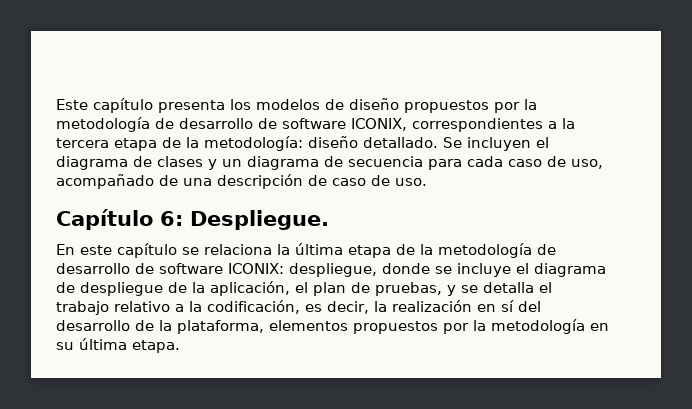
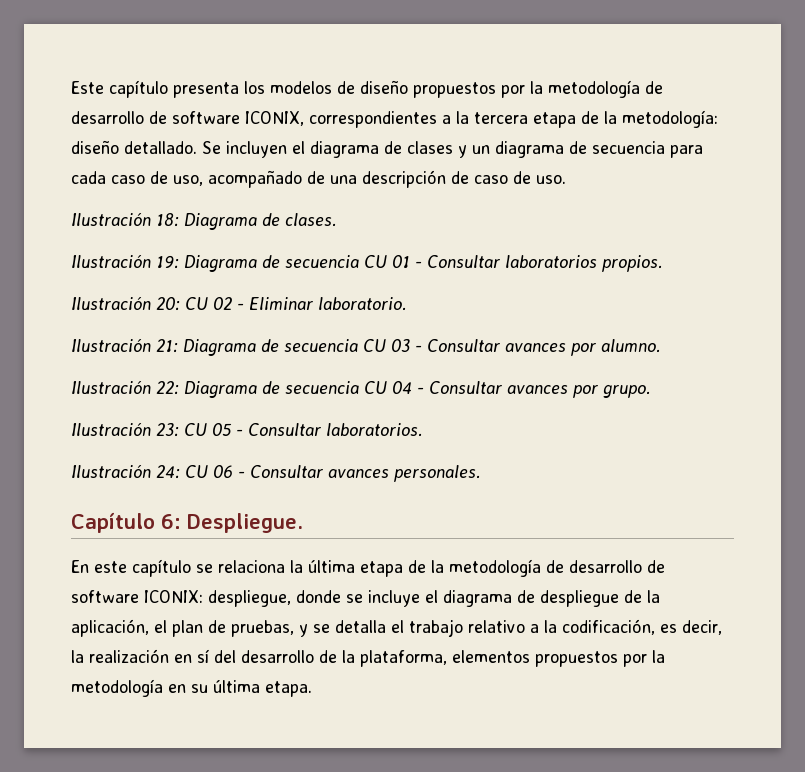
+ Ilustración 18: Diagrama de clases.
+ Ilustración 19: Diagrama de secuencia CU 01 - Consultar laboratorios propios.
+ Ilustración 20: CU 02 - Eliminar laboratorio.
+ Ilustración 21: Diagrama de secuencia CU 03 - Consultar avances por alumno.
+ Ilustración 22: Diagrama de secuencia CU 04 - Consultar avances por grupo.
+ Ilustración 23: CU 05 - Consultar laboratorios.
+ Ilustración 24: CU 06 - Consultar avances personales.

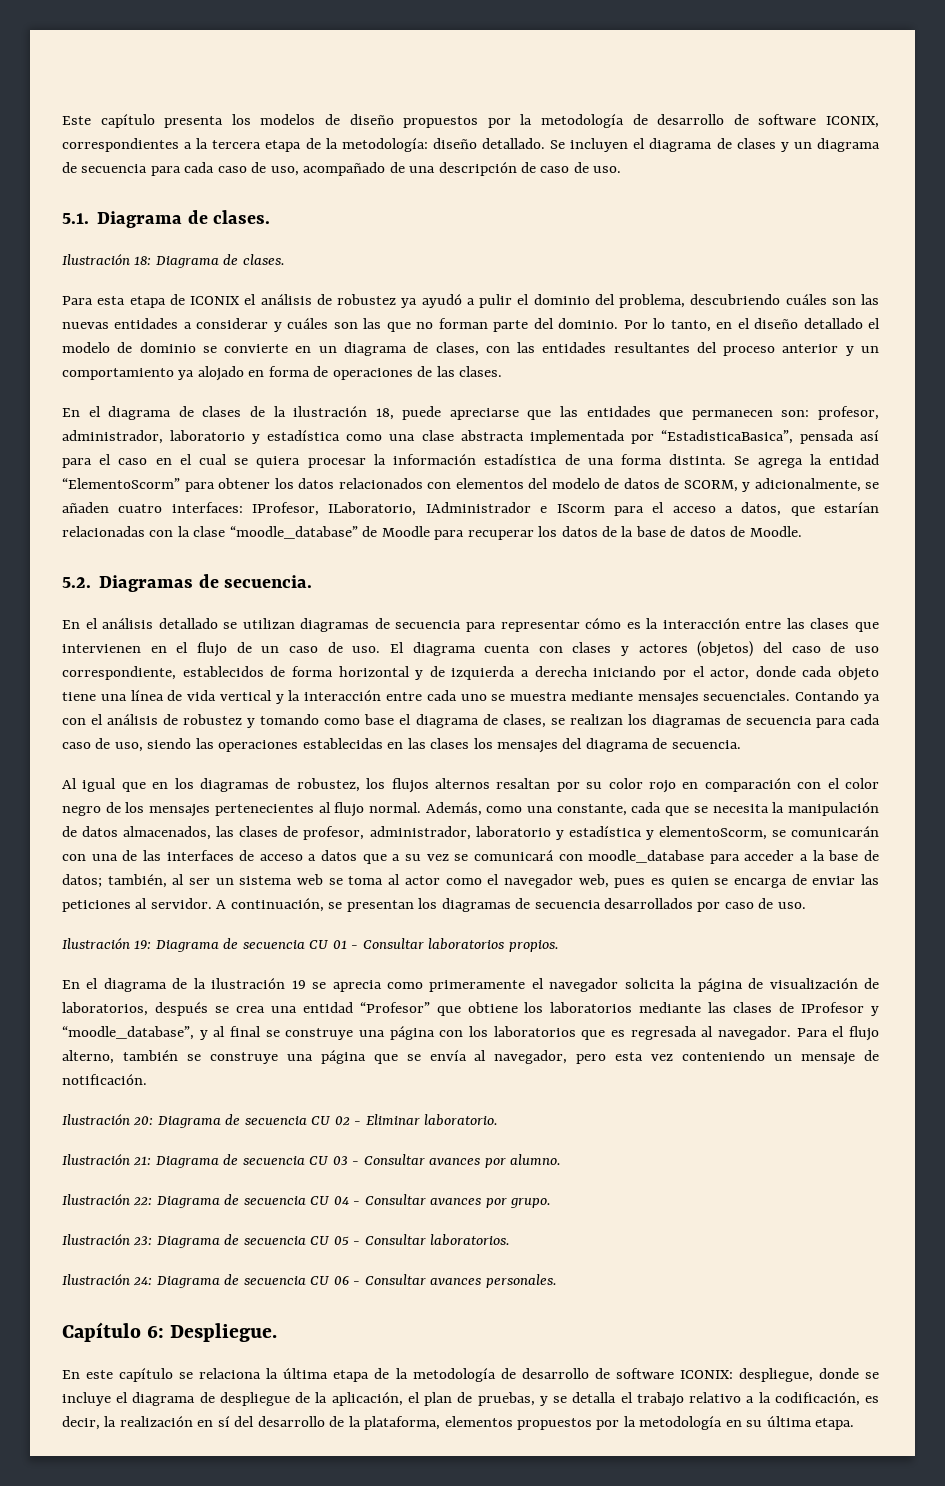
+ 5.1. Diagrama de clases.
+ Para esta etapa de ICONIX el análisis de robustez ya ayudó a pulir el dominio del problema, descubriendo cuáles son las nuevas entidades a considerar y cuáles son las que no forman parte del dominio. Por lo tanto, en el diseño detallado el modelo de dominio se convierte en un diagrama de clases, con las entidades resultantes del proceso anterior y un comportamiento ya alojado en forma de operaciones de las clases.
+ En el diagrama de clases de la ilustración 18, puede apreciarse que las entidades que permanecen son: profesor, administrador, laboratorio y estadística como una clase abstracta implementada por “EstadisticaBasica”, pensada así para el caso en el cual se quiera procesar la información estadística de una forma distinta. Se agrega la entidad “ElementoScorm” para obtener los datos relacionados con elementos del modelo de datos de SCORM, y adicionalmente, se añaden cuatro interfaces: IProfesor, ILaboratorio, IAdministrador e IScorm para el acceso a datos, que estarían relacionadas con la clase “moodle_database” de Moodle para recuperar los datos de la base de datos de Moodle.
+ 5.2. Diagramas de secuencia.
+ En el análisis detallado se utilizan diagramas de secuencia para representar cómo es la interacción entre las clases que intervienen en el flujo de un caso de uso. El diagrama cuenta con clases y actores (objetos) del caso de uso correspondiente, establecidos de forma horizontal y de izquierda a derecha iniciando por el actor, donde cada objeto tiene una línea de vida vertical y la interacción entre cada uno se muestra mediante mensajes secuenciales. Contando ya con el análisis de robustez y tomando como base el diagrama de clases, se realizan los diagramas de secuencia para cada caso de uso, siendo las operaciones establecidas en las clases los mensajes del diagrama de secuencia.
+ Al igual que en los diagramas de robustez, los flujos alternos resaltan por su color rojo en comparación con el color negro de los mensajes pertenecientes al flujo normal. Además, como una constante, cada que se necesita la manipulación de datos almacenados, las clases de profesor, administrador, laboratorio y estadística y elementoScorm, se comunicarán con una de las interfaces de acceso a datos que a su vez se comunicará con moodle_database para acceder a la base de datos; también, al ser un sistema web se toma al actor como el navegador web, pues es quien se encarga de enviar las peticiones al servidor. A continuación, se presentan los diagramas de secuencia desarrollados por caso de uso.
+ En el diagrama de la ilustración 19 se aprecia como primeramente el navegador solicita la página de visualización de laboratorios, después se crea una entidad “Profesor” que obtiene los laboratorios mediante las clases de IProfesor y “moodle_database”, y al final se construye una página con los laboratorios que es regresada al navegador. Para el flujo alterno, también se construye una página que se envía al navegador, pero esta vez conteniendo un mensaje de notificación.
- Ilustración 20: CU 02 - Eliminar laboratorio.
+ Ilustración 20: Diagrama de secuencia CU 02 - Eliminar laboratorio.
- Ilustración 23: CU 05 - Consultar laboratorios.
+ Ilustración 23: Diagrama de secuencia CU 05 - Consultar laboratorios.
- Ilustración 24: CU 06 - Consultar avances personales.
+ Ilustración 24: Diagrama de secuencia CU 06 - Consultar avances personales.

